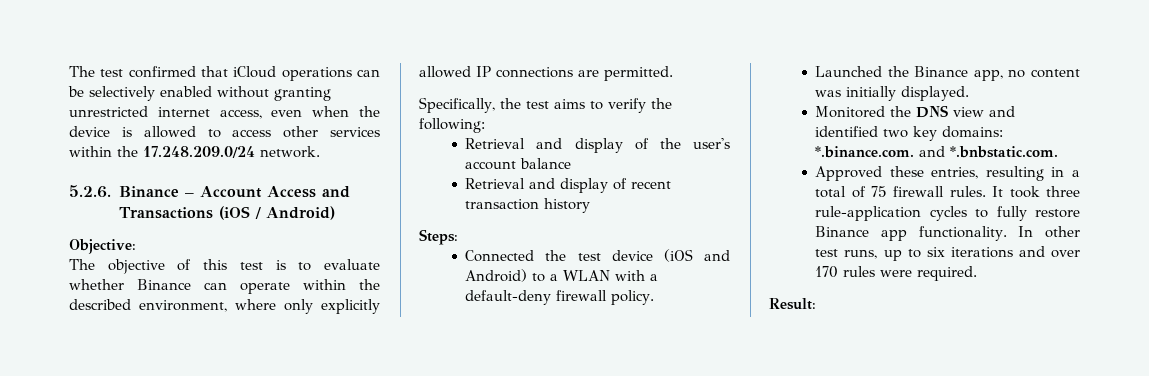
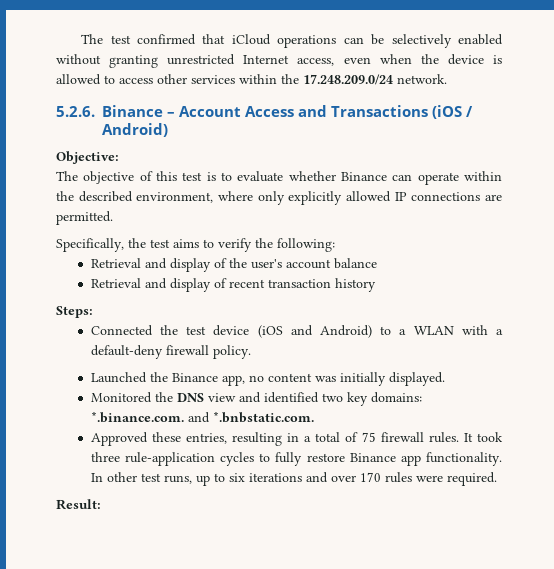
- The test confirmed that iCloud operations can be selectively enabled without granting unrestricted internet access, even when the device is allowed to access other services within the 17.248.209.0/24 network.
+ The test confirmed that iCloud operations can be selectively enabled without granting unrestricted Internet access, even when the device is allowed to access other services within the 17.248.209.0/24 network.

